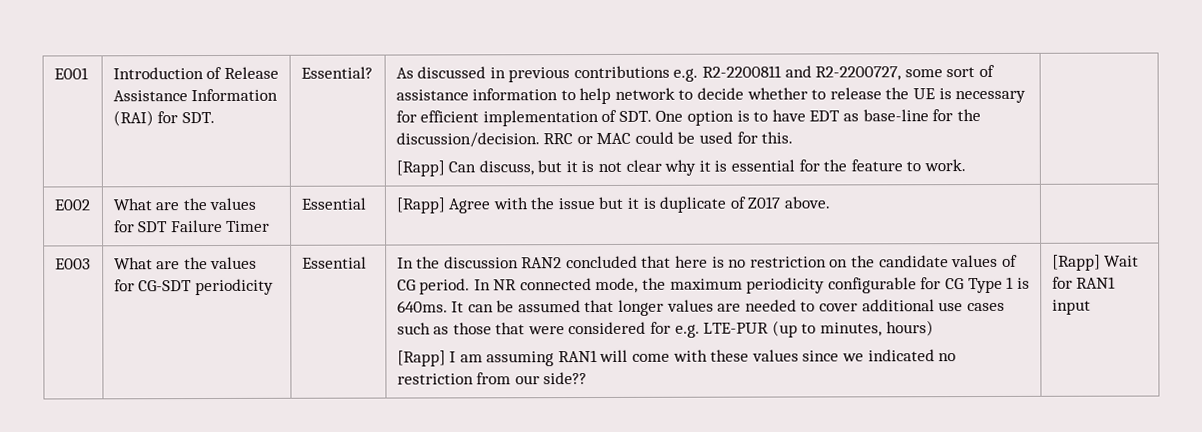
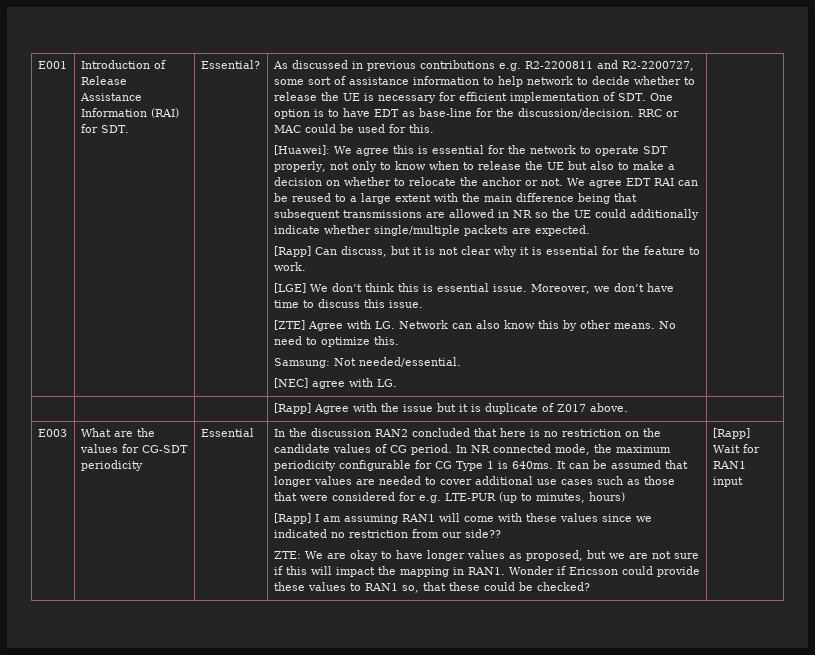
+ [Huawei]: We agree this is essential for the network to operate SDT properly, not only to know when to release the UE but also to make a decision on whether to relocate the anchor or not. We agree EDT RAI can be reused to a large extent with the main difference being that subsequent transmissions are allowed in NR so the UE could additionally indicate whether single/multiple packets are expected.
- E002 | What are the values for SDT Failure Timer | Essential | [Rapp] Agree with the issue but it is duplicate of Z017 above. |
+ [LGE] We don’t think this is essential issue. Moreover, we don’t have time to discuss this issue.
+ [ZTE] Agree with LG. Network can also know this by other means. No need to optimize this.
+ Samsung: Not needed/essential.
+ [NEC] agree with LG. |
+ | | | [Rapp] Agree with the issue but it is duplicate of Z017 above. |
+ ZTE: We are okay to have longer values as proposed, but we are not sure if this will impact the mapping in RAN1. Wonder if Ericsson could provide these values to RAN1 so, that these could be checked?

